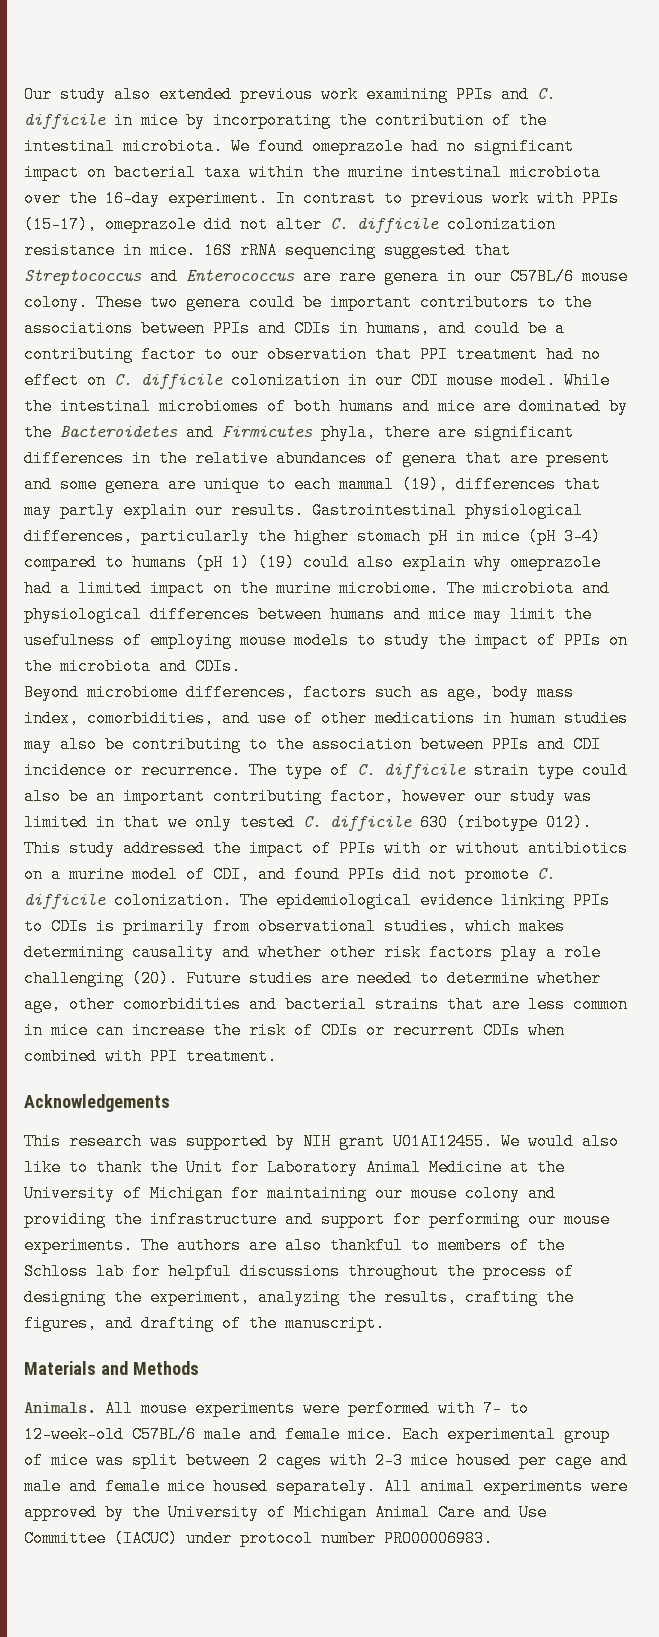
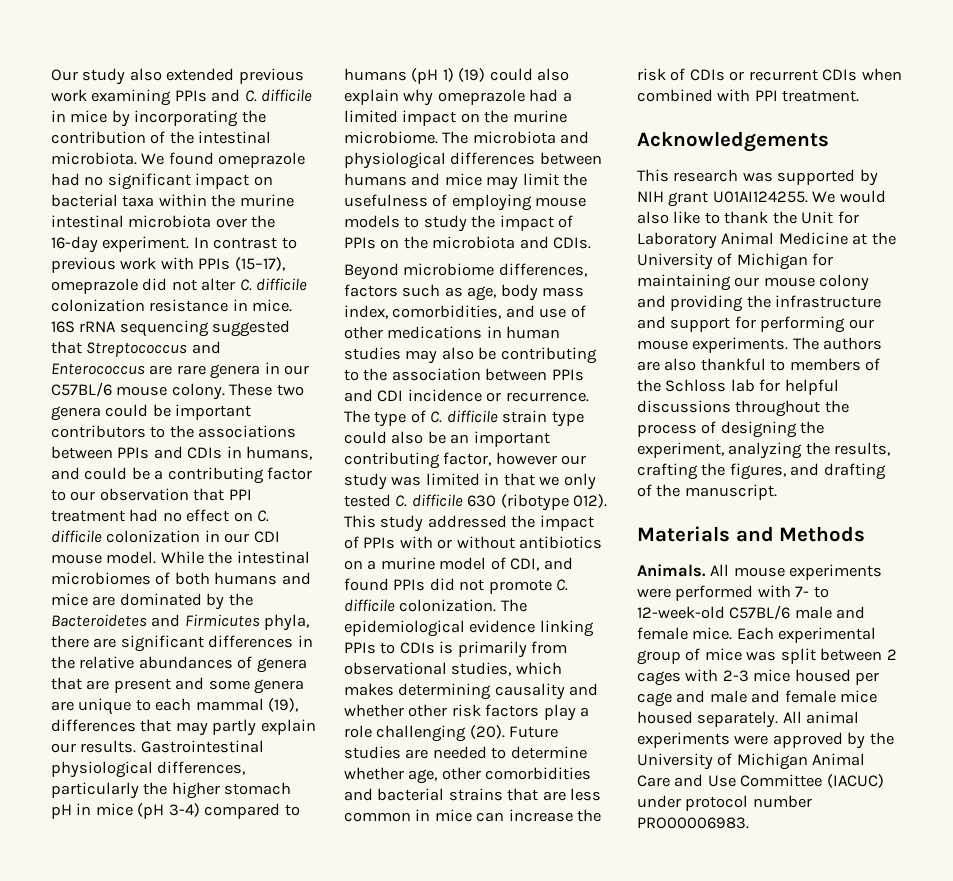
- This research was supported by NIH grant U01AI12455.
+ This research was supported by NIH grant U01AI124255.

